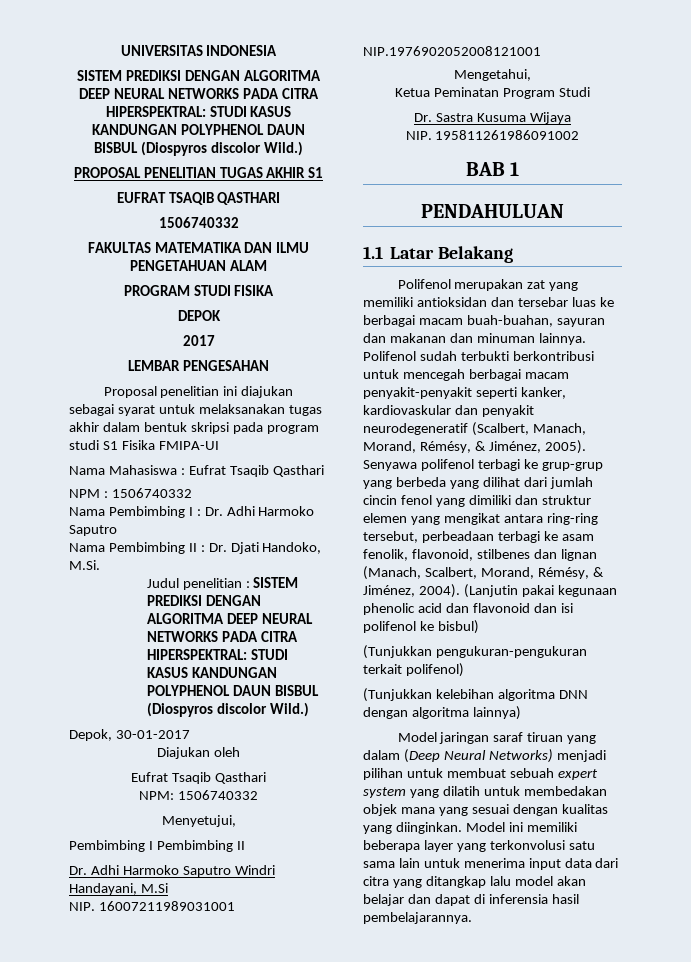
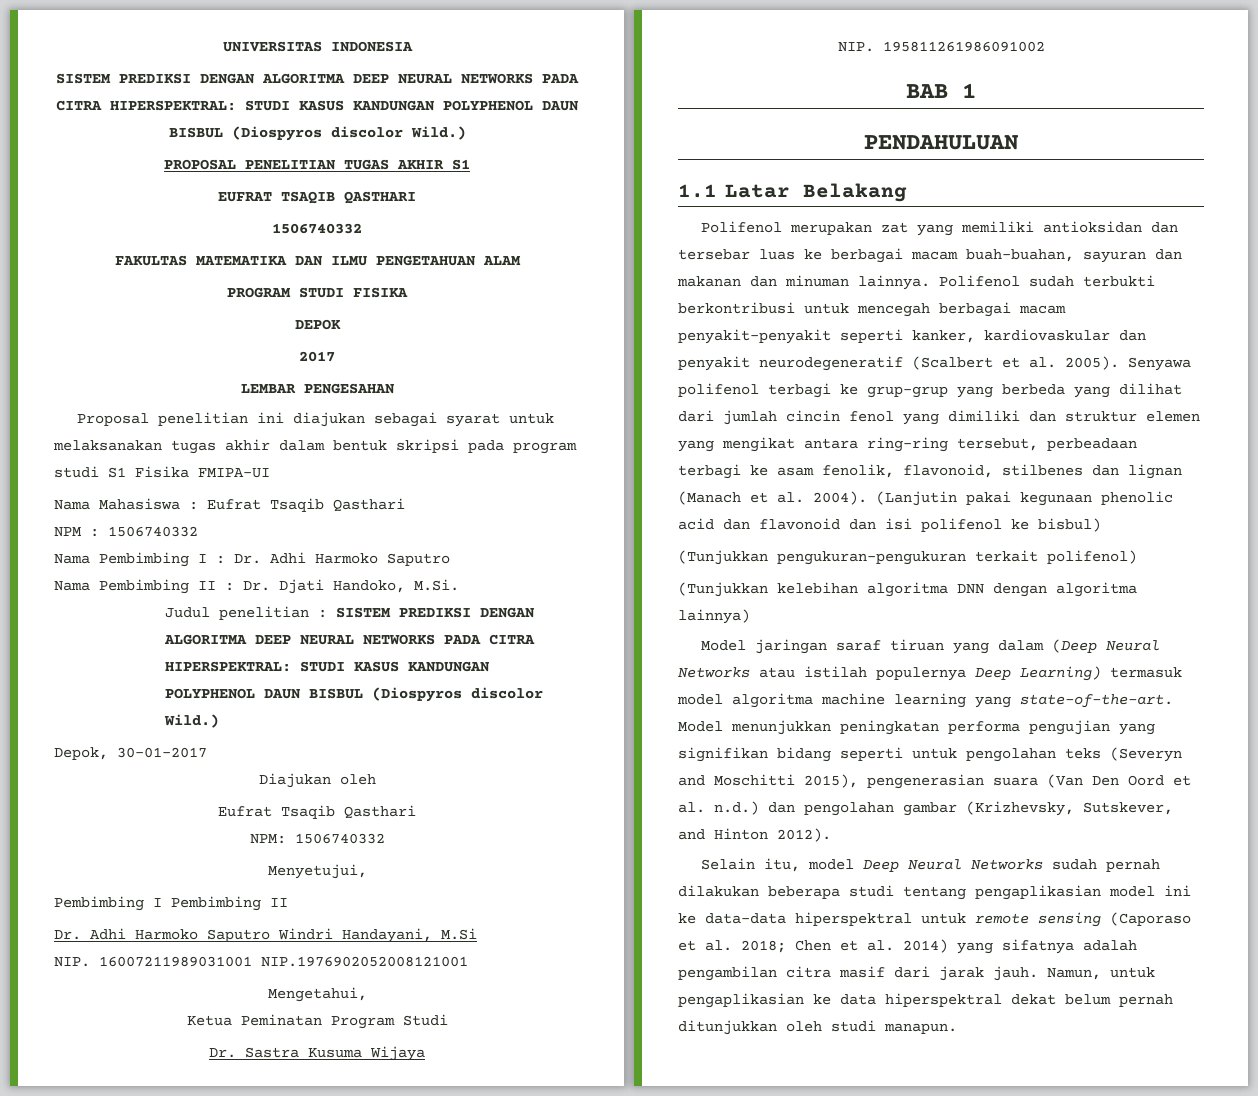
- Polifenol sudah terbukti berkontribusi untuk mencegah berbagai macam penyakit-penyakit seperti kanker, kardiovaskular dan penyakit neurodegeneratif (Scalbert, Manach, Morand, Rémésy, & Jiménez, 2005).
+ Polifenol sudah terbukti berkontribusi untuk mencegah berbagai macam penyakit-penyakit seperti kanker, kardiovaskular dan penyakit neurodegeneratif (Scalbert et al. 2005).
- Senyawa polifenol terbagi ke grup-grup yang berbeda yang dilihat dari jumlah cincin fenol yang dimiliki dan struktur elemen yang mengikat antara ring-ring tersebut, perbeadaan terbagi ke asam fenolik, flavonoid, stilbenes dan lignan (Manach, Scalbert, Morand, Rémésy, & Jiménez, 2004).
+ Senyawa polifenol terbagi ke grup-grup yang berbeda yang dilihat dari jumlah cincin fenol yang dimiliki dan struktur elemen yang mengikat antara ring-ring tersebut, perbeadaan terbagi ke asam fenolik, flavonoid, stilbenes dan lignan (Manach et al. 2004).
- Model jaringan saraf tiruan yang dalam (Deep Neural Networks) menjadi pilihan untuk membuat sebuah expert system yang dilatih untuk membedakan objek mana yang sesuai dengan kualitas yang diinginkan. Model ini memiliki beberapa layer yang terkonvolusi satu sama lain untuk menerima input data dari citra yang ditangkap lalu model akan belajar dan dapat di inferensia hasil pembelajarannya.
+ Model jaringan saraf tiruan yang dalam (Deep Neural Networks atau istilah populernya Deep Learning) termasuk model algoritma machine learning yang state-of-the-art. Model menunjukkan peningkatan performa pengujian yang signifikan bidang seperti untuk pengolahan teks (Severyn and Moschitti 2015), pengenerasian suara (Van Den Oord et al. n.d.) dan pengolahan gambar (Krizhevsky, Sutskever, and Hinton 2012).
+ Selain itu, model Deep Neural Networks sudah pernah dilakukan beberapa studi tentang pengaplikasian model ini ke data-data hiperspektral untuk remote sensing (Caporaso et al. 2018; Chen et al. 2014) yang sifatnya adalah pengambilan citra masif dari jarak jauh. Namun, untuk pengaplikasian ke data hiperspektral dekat belum pernah ditunjukkan oleh studi manapun.

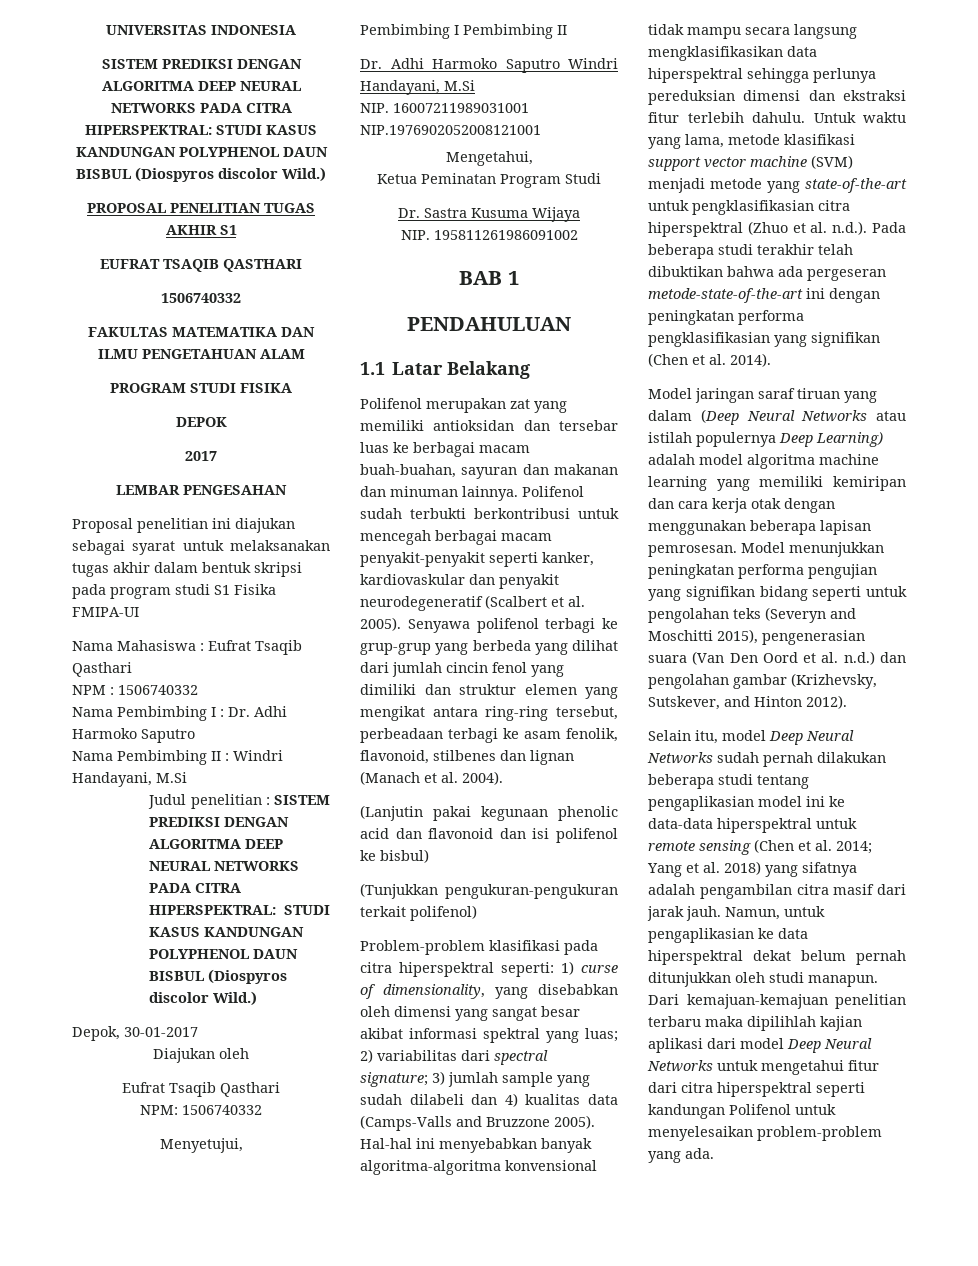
- Nama Pembimbing II : Dr. Djati Handoko, M.Si.
+ Nama Pembimbing II : Windri Handayani, M.Si
- Senyawa polifenol terbagi ke grup-grup yang berbeda yang dilihat dari jumlah cincin fenol yang dimiliki dan struktur elemen yang mengikat antara ring-ring tersebut, perbeadaan terbagi ke asam fenolik, flavonoid, stilbenes dan lignan (Manach et al. 2004). (Lanjutin pakai kegunaan phenolic acid dan flavonoid dan isi polifenol ke bisbul)
+ Senyawa polifenol terbagi ke grup-grup yang berbeda yang dilihat dari jumlah cincin fenol yang dimiliki dan struktur elemen yang mengikat antara ring-ring tersebut, perbeadaan terbagi ke asam fenolik, flavonoid, stilbenes dan lignan (Manach et al. 2004).
+ (Lanjutin pakai kegunaan phenolic acid dan flavonoid dan isi polifenol ke bisbul)
- (Tunjukkan kelebihan algoritma DNN dengan algoritma lainnya)
+ Problem-problem klasifikasi pada citra hiperspektral seperti: 1) curse of dimensionality, yang disebabkan oleh dimensi yang sangat besar akibat informasi spektral yang luas; 2) variabilitas dari spectral signature; 3) jumlah sample yang sudah dilabeli dan 4) kualitas data (Camps-Valls and Bruzzone 2005). Hal-hal ini menyebabkan banyak algoritma-algoritma konvensional tidak mampu secara langsung mengklasifikasikan data hiperspektral sehingga perlunya pereduksian dimensi dan ekstraksi fitur terlebih dahulu. Untuk waktu yang lama, metode klasifikasi support vector machine (SVM) menjadi metode yang state-of-the-art untuk pengklasifikasian citra hiperspektral (Zhuo et al. n.d.). Pada beberapa studi terakhir telah dibuktikan bahwa ada pergeseran metode-state-of-the-art ini dengan peningkatan performa pengklasifikasian yang signifikan (Chen et al. 2014).
- Model jaringan saraf tiruan yang dalam (Deep Neural Networks atau istilah populernya Deep Learning) termasuk model algoritma machine learning yang state-of-the-art.
+ Model jaringan saraf tiruan yang dalam (Deep Neural Networks atau istilah populernya Deep Learning) adalah model algoritma machine learning yang memiliki kemiripan dan cara kerja otak dengan menggunakan beberapa lapisan pemrosesan.
- Selain itu, model Deep Neural Networks sudah pernah dilakukan beberapa studi tentang pengaplikasian model ini ke data-data hiperspektral untuk remote sensing (Caporaso et al. 2018; Chen et al. 2014) yang sifatnya adalah pengambilan citra masif dari jarak jauh.
+ Selain itu, model Deep Neural Networks sudah pernah dilakukan beberapa studi tentang pengaplikasian model ini ke data-data hiperspektral untuk remote sensing (Chen et al. 2014; Yang et al. 2018) yang sifatnya adalah pengambilan citra masif dari jarak jauh.
+ Dari kemajuan-kemajuan penelitian terbaru maka dipilihlah kajian aplikasi dari model Deep Neural Networks untuk mengetahui fitur dari citra hiperspektral seperti kandungan Polifenol untuk menyelesaikan problem-problem yang ada.

